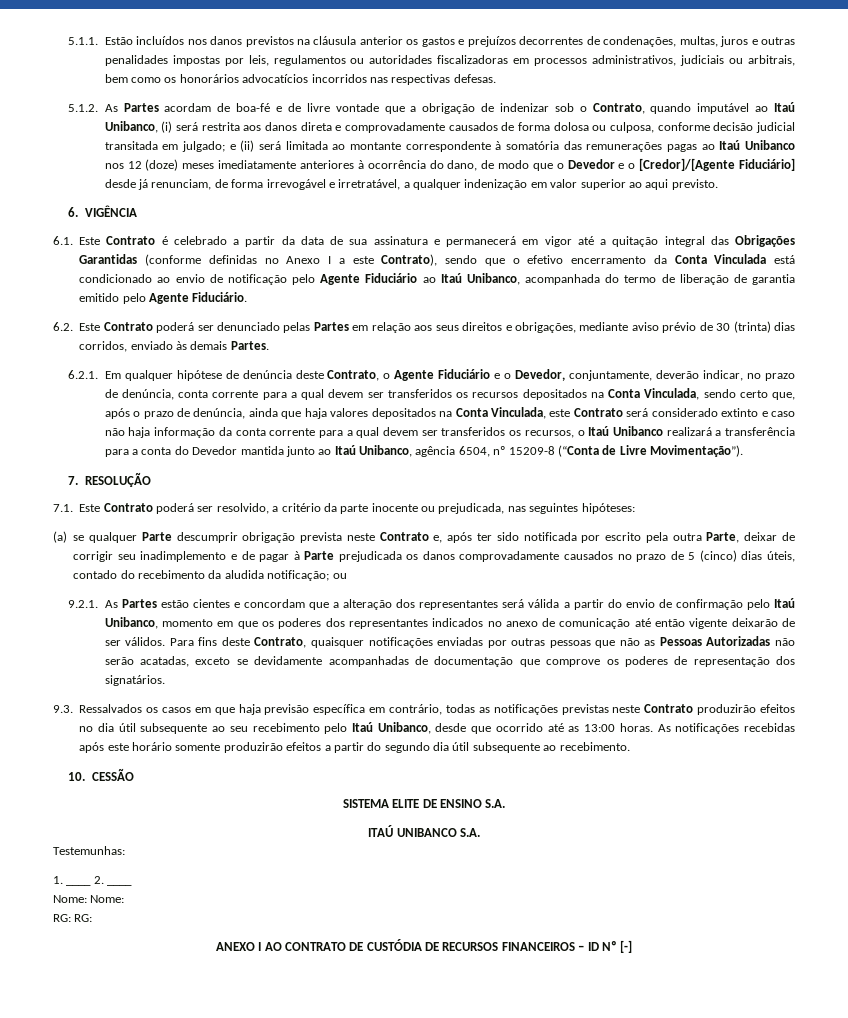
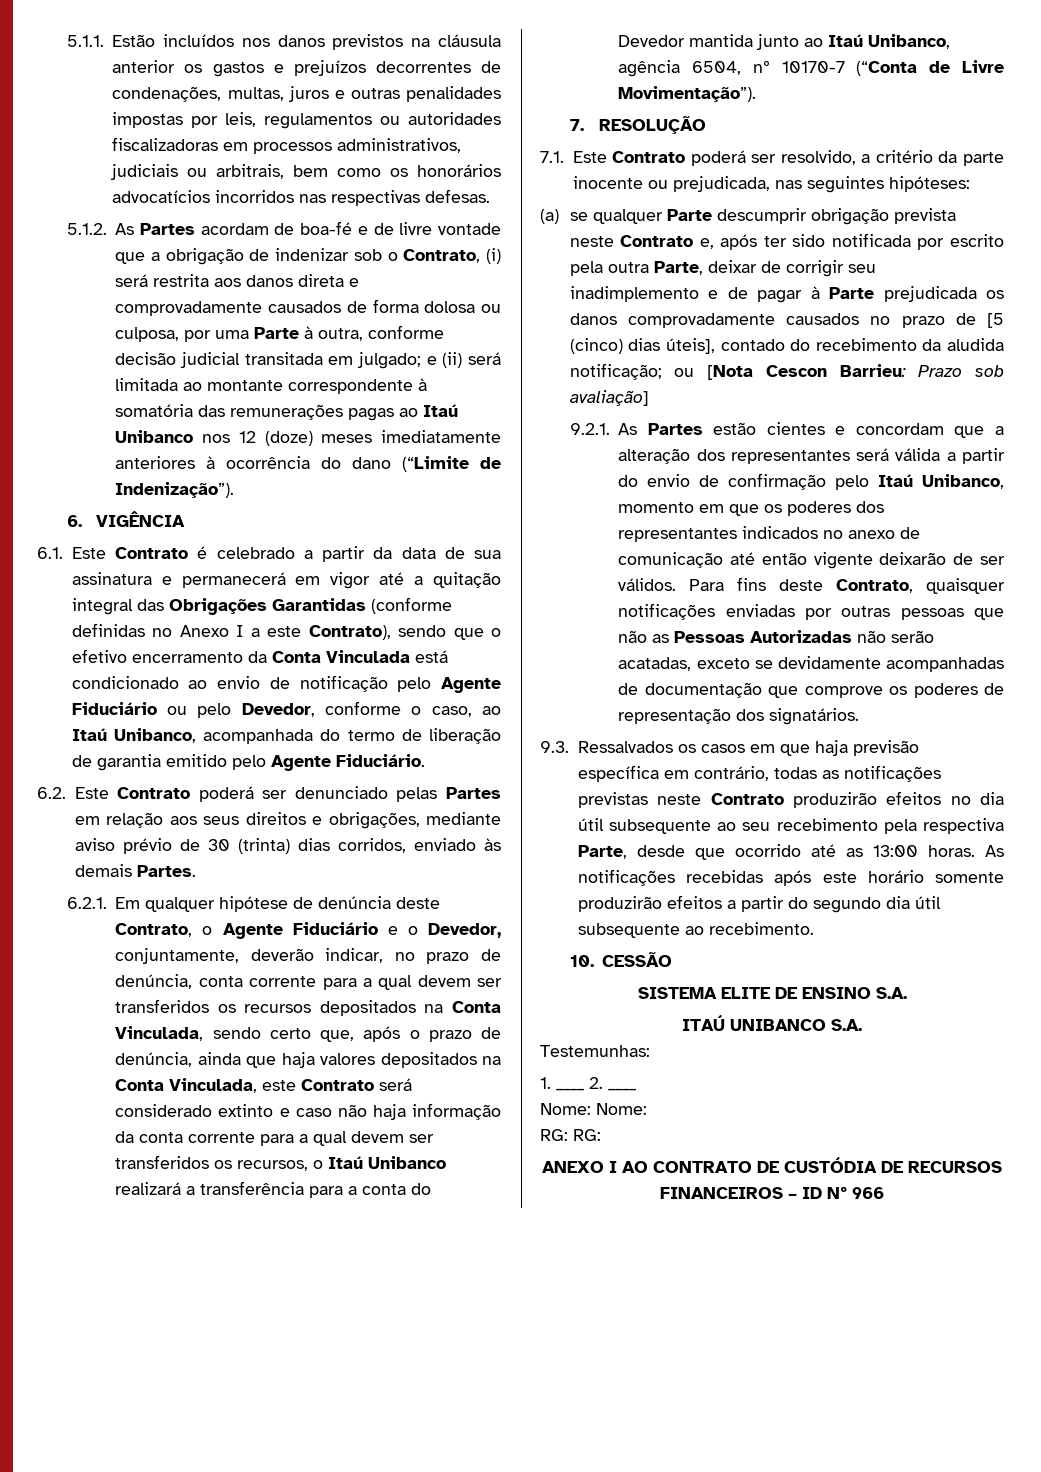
- 5.1.2. As Partes acordam de boa-fé e de livre vontade que a obrigação de indenizar sob o Contrato, quando imputável ao Itaú Unibanco, (i) será restrita aos danos direta e comprovadamente causados de forma dolosa ou culposa, conforme decisão judicial transitada em julgado;
+ 5.1.2. As Partes acordam de boa-fé e de livre vontade que a obrigação de indenizar sob o Contrato, (i) será restrita aos danos direta e comprovadamente causados de forma dolosa ou culposa, por uma Parte à outra, conforme decisão judicial transitada em julgado;
- e (ii) será limitada ao montante correspondente à somatória das remunerações pagas ao Itaú Unibanco nos 12 (doze) meses imediatamente anteriores à ocorrência do dano, de modo que o Devedor e o [Credor]/[Agente Fiduciário] desde já renunciam, de forma irrevogável e irretratável, a qualquer indenização em valor superior ao aqui previsto.
+ e (ii) será limitada ao montante correspondente à somatória das remunerações pagas ao Itaú Unibanco nos 12 (doze) meses imediatamente anteriores à ocorrência do dano (“Limite de Indenização”).
- 6.1. Este Contrato é celebrado a partir da data de sua assinatura e permanecerá em vigor até a quitação integral das Obrigações Garantidas (conforme definidas no Anexo I a este Contrato), sendo que o efetivo encerramento da Conta Vinculada está condicionado ao envio de notificação pelo Agente Fiduciário ao Itaú Unibanco, acompanhada do termo de liberação de garantia emitido pelo Agente Fiduciário.
+ 6.1. Este Contrato é celebrado a partir da data de sua assinatura e permanecerá em vigor até a quitação integral das Obrigações Garantidas (conforme definidas no Anexo I a este Contrato), sendo que o efetivo encerramento da Conta Vinculada está condicionado ao envio de notificação pelo Agente Fiduciário ou pelo Devedor, conforme o caso, ao Itaú Unibanco, acompanhada do termo de liberação de garantia emitido pelo Agente Fiduciário.
- 6.2.1. Em qualquer hipótese de denúncia deste Contrato, o Agente Fiduciário e o Devedor, conjuntamente, deverão indicar, no prazo de denúncia, conta corrente para a qual devem ser transferidos os recursos depositados na Conta Vinculada, sendo certo que, após o prazo de denúncia, ainda que haja valores depositados na Conta Vinculada, este Contrato será considerado extinto e caso não haja informação da conta corrente para a qual devem ser transferidos os recursos, o Itaú Unibanco realizará a transferência para a conta do Devedor mantida junto ao Itaú Unibanco, agência 6504, nº 15209-8 (“Conta de Livre Movimentação”).
+ 6.2.1. Em qualquer hipótese de denúncia deste Contrato, o Agente Fiduciário e o Devedor, conjuntamente, deverão indicar, no prazo de denúncia, conta corrente para a qual devem ser transferidos os recursos depositados na Conta Vinculada, sendo certo que, após o prazo de denúncia, ainda que haja valores depositados na Conta Vinculada, este Contrato será considerado extinto e caso não haja informação da conta corrente para a qual devem ser transferidos os recursos, o Itaú Unibanco realizará a transferência para a conta do Devedor mantida junto ao Itaú Unibanco, agência 6504, nº 10170-7 (“Conta de Livre Movimentação”).
- (a) se qualquer Parte descumprir obrigação prevista neste Contrato e, após ter sido notificada por escrito pela outra Parte, deixar de corrigir seu inadimplemento e de pagar à Parte prejudicada os danos comprovadamente causados no prazo de 5 (cinco) dias úteis, contado do recebimento da aludida notificação; ou
+ (a) se qualquer Parte descumprir obrigação prevista neste Contrato e, após ter sido notificada por escrito pela outra Parte, deixar de corrigir seu inadimplemento e de pagar à Parte prejudicada os danos comprovadamente causados no prazo de [5 (cinco) dias úteis], contado do recebimento da aludida notificação; ou [Nota Cescon Barrieu: Prazo sob avaliação]
- 9.3. Ressalvados os casos em que haja previsão específica em contrário, todas as notificações previstas neste Contrato produzirão efeitos no dia útil subsequente ao seu recebimento pelo Itaú Unibanco, desde que ocorrido até as 13:00 horas.
+ 9.3. Ressalvados os casos em que haja previsão específica em contrário, todas as notificações previstas neste Contrato produzirão efeitos no dia útil subsequente ao seu recebimento pela respectiva Parte, desde que ocorrido até as 13:00 horas.
- ANEXO I AO CONTRATO DE CUSTÓDIA DE RECURSOS FINANCEIROS – ID Nº [-]
+ ANEXO I AO CONTRATO DE CUSTÓDIA DE RECURSOS FINANCEIROS – ID Nº 966

